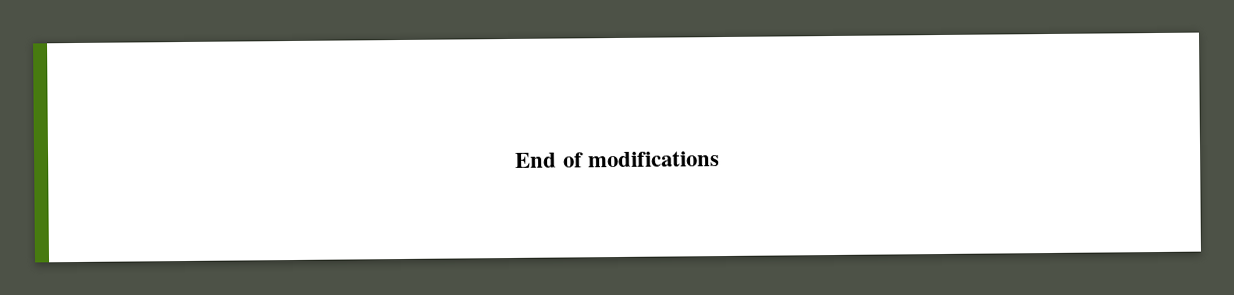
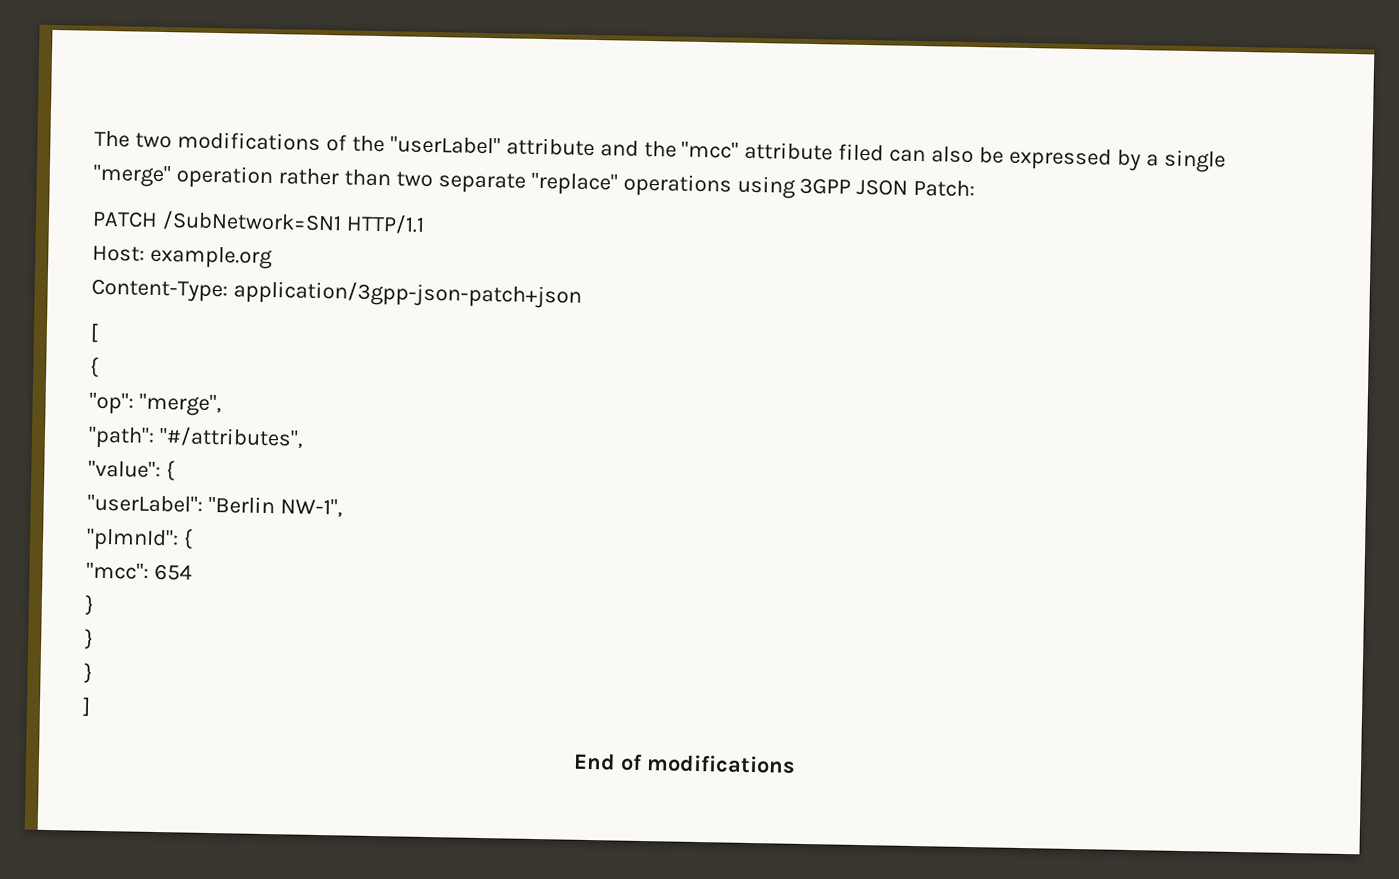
+ The two modifications of the "userLabel" attribute and the "mcc" attribute filed can also be expressed by a single "merge" operation rather than two separate "replace" operations using 3GPP JSON Patch:
+ PATCH /SubNetwork=SN1 HTTP/1.1
+ Host: example.org
+ Content-Type: application/3gpp-json-patch+json
+ [
+ {
+ "op": "merge",
+ "path": "#/attributes",
+ "value": {
+ "userLabel": "Berlin NW-1",
+ "plmnId": {
+ "mcc": 654
+ }
+ }
+ }
+ ]

